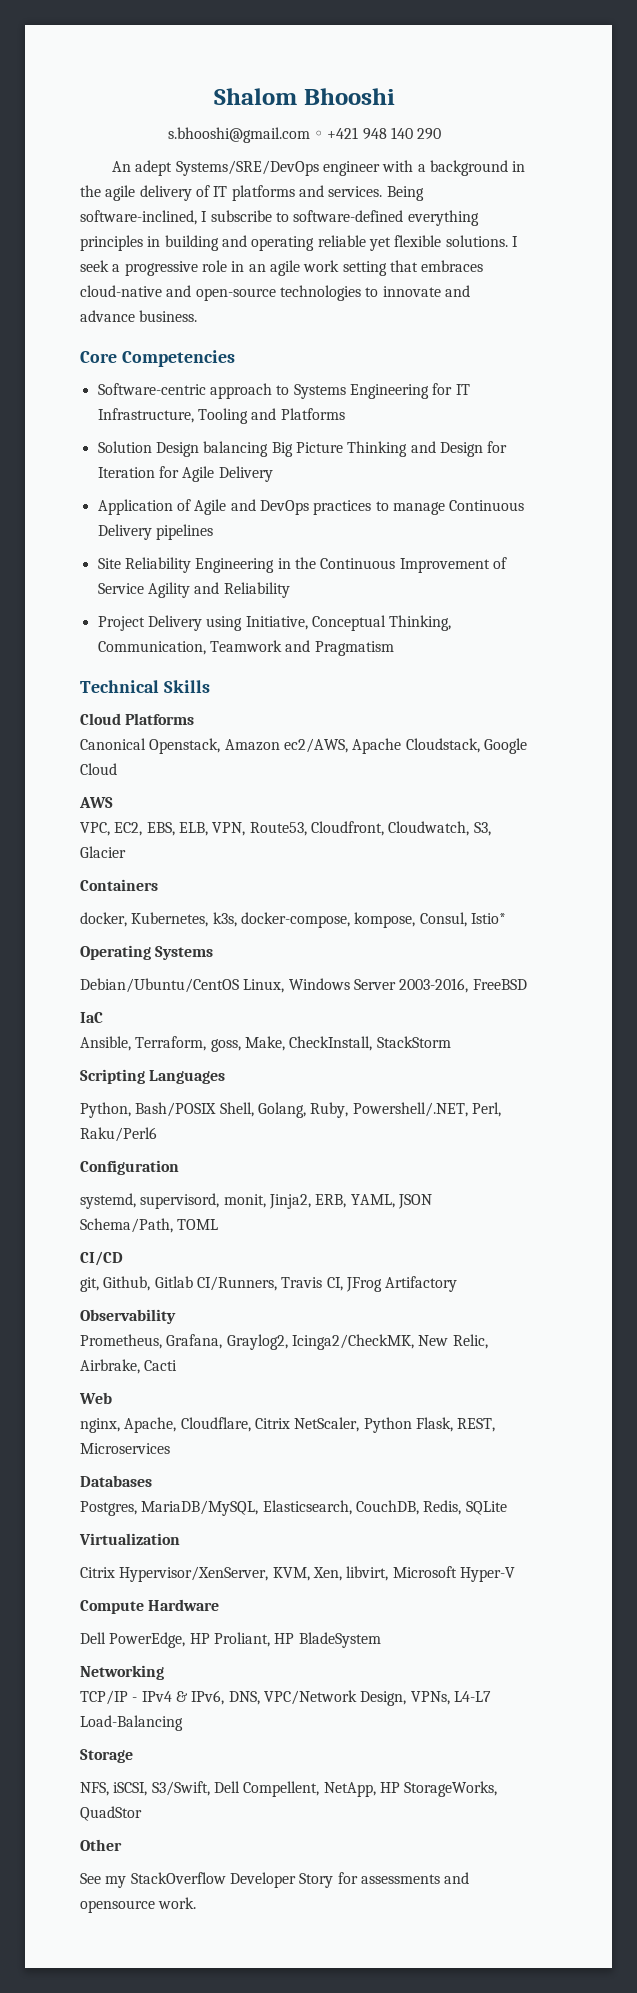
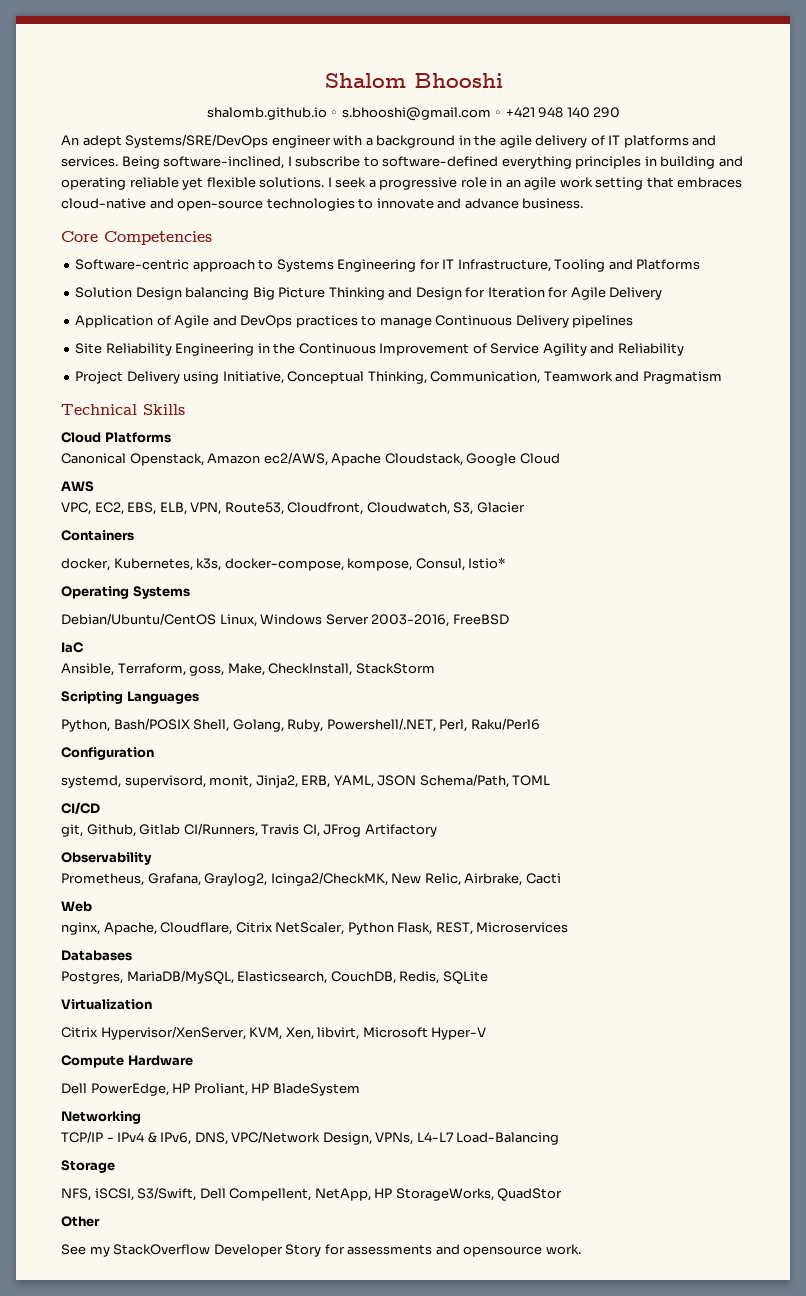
- s.bhooshi@gmail.com ◦ +421 948 140 290
+ shalomb.github.io ◦ s.bhooshi@gmail.com ◦ +421 948 140 290

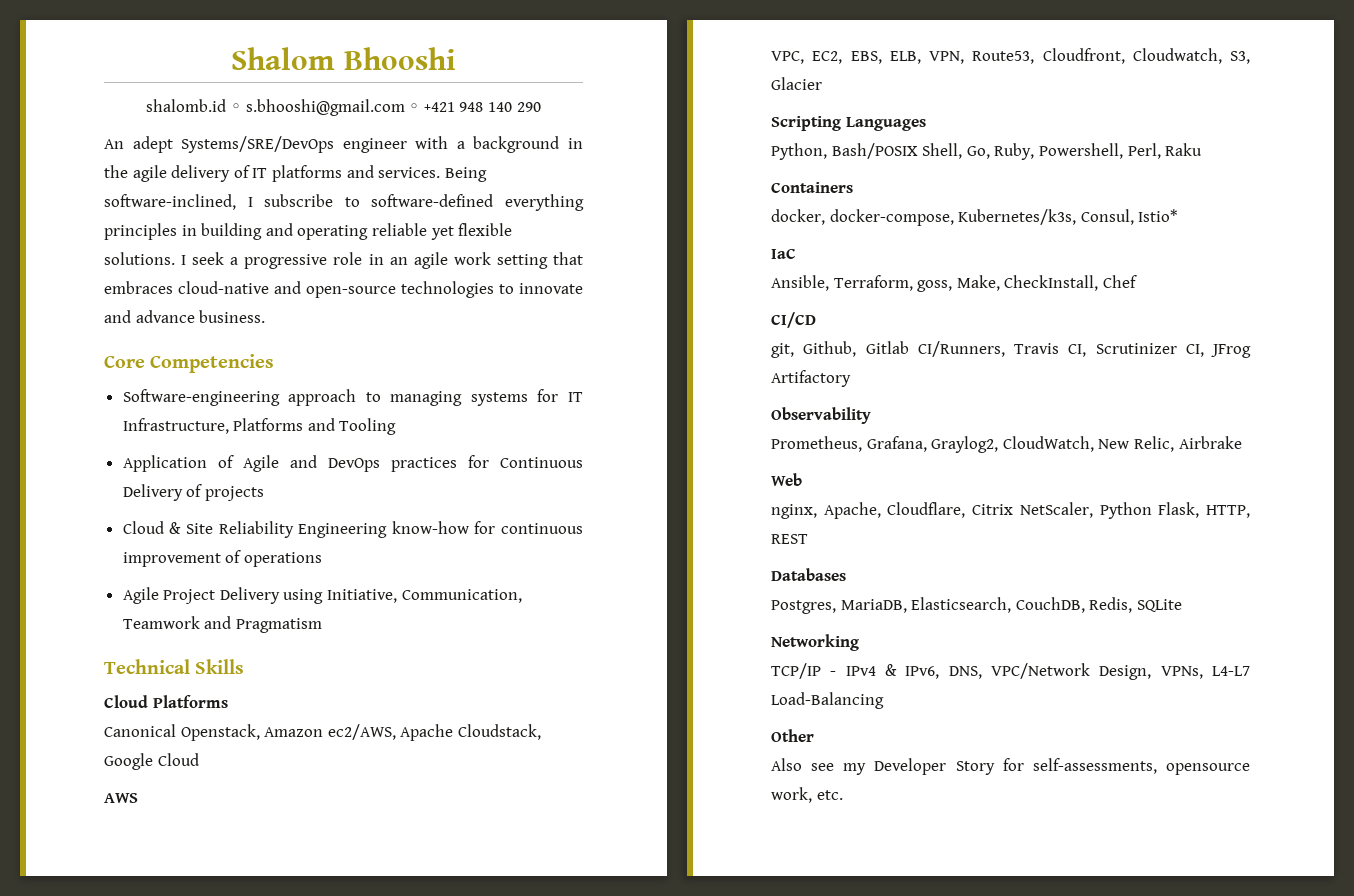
- shalomb.github.io ◦ s.bhooshi@gmail.com ◦ +421 948 140 290
+ shalomb.id ◦ s.bhooshi@gmail.com ◦ +421 948 140 290
- Software-centric approach to Systems Engineering for IT Infrastructure, Tooling and Platforms
- Solution Design balancing Big Picture Thinking and Design for Iteration for Agile Delivery
+ Software-engineering approach to managing systems for IT Infrastructure, Platforms and Tooling
- Application of Agile and DevOps practices to manage Continuous Delivery pipelines
- Site Reliability Engineering in the Continuous Improvement of Service Agility and Reliability
- Project Delivery using Initiative, Conceptual Thinking, Communication, Teamwork and Pragmatism
+ Application of Agile and DevOps practices for Continuous Delivery of projects
+ Cloud & Site Reliability Engineering know-how for continuous improvement of operations
+ Agile Project Delivery using Initiative, Communication, Teamwork and Pragmatism
+ Scripting Languages
+ Python, Bash/POSIX Shell, Go, Ruby, Powershell, Perl, Raku
  Containers
- docker, Kubernetes, k3s, docker-compose, kompose, Consul, Istio*
- Operating Systems
- Debian/Ubuntu/CentOS Linux, Windows Server 2003-2016, FreeBSD
+ docker, docker-compose, Kubernetes/k3s, Consul, Istio*
- Ansible, Terraform, goss, Make, CheckInstall, StackStorm
- Scripting Languages
- Python, Bash/POSIX Shell, Golang, Ruby, Powershell/.NET, Perl, Raku/Perl6
- Configuration
- systemd, supervisord, monit, Jinja2, ERB, YAML, JSON Schema/Path, TOML
+ Ansible, Terraform, goss, Make, CheckInstall, Chef
- git, Github, Gitlab CI/Runners, Travis CI, JFrog Artifactory
+ git, Github, Gitlab CI/Runners, Travis CI, Scrutinizer CI, JFrog Artifactory
- Prometheus, Grafana, Graylog2, Icinga2/CheckMK, New Relic, Airbrake, Cacti
+ Prometheus, Grafana, Graylog2, CloudWatch, New Relic, Airbrake
- nginx, Apache, Cloudflare, Citrix NetScaler, Python Flask, REST, Microservices
+ nginx, Apache, Cloudflare, Citrix NetScaler, Python Flask, HTTP, REST
- Postgres, MariaDB/MySQL, Elasticsearch, CouchDB, Redis, SQLite
+ Postgres, MariaDB, Elasticsearch, CouchDB, Redis, SQLite
- Virtualization
- Citrix Hypervisor/XenServer, KVM, Xen, libvirt, Microsoft Hyper-V
- Compute Hardware
- Dell PowerEdge, HP Proliant, HP BladeSystem
- Storage
- NFS, iSCSI, S3/Swift, Dell Compellent, NetApp, HP StorageWorks, QuadStor
  Other
- See my StackOverflow Developer Story for assessments and opensource work.
+ Also see my Developer Story for self-assessments, opensource work, etc.

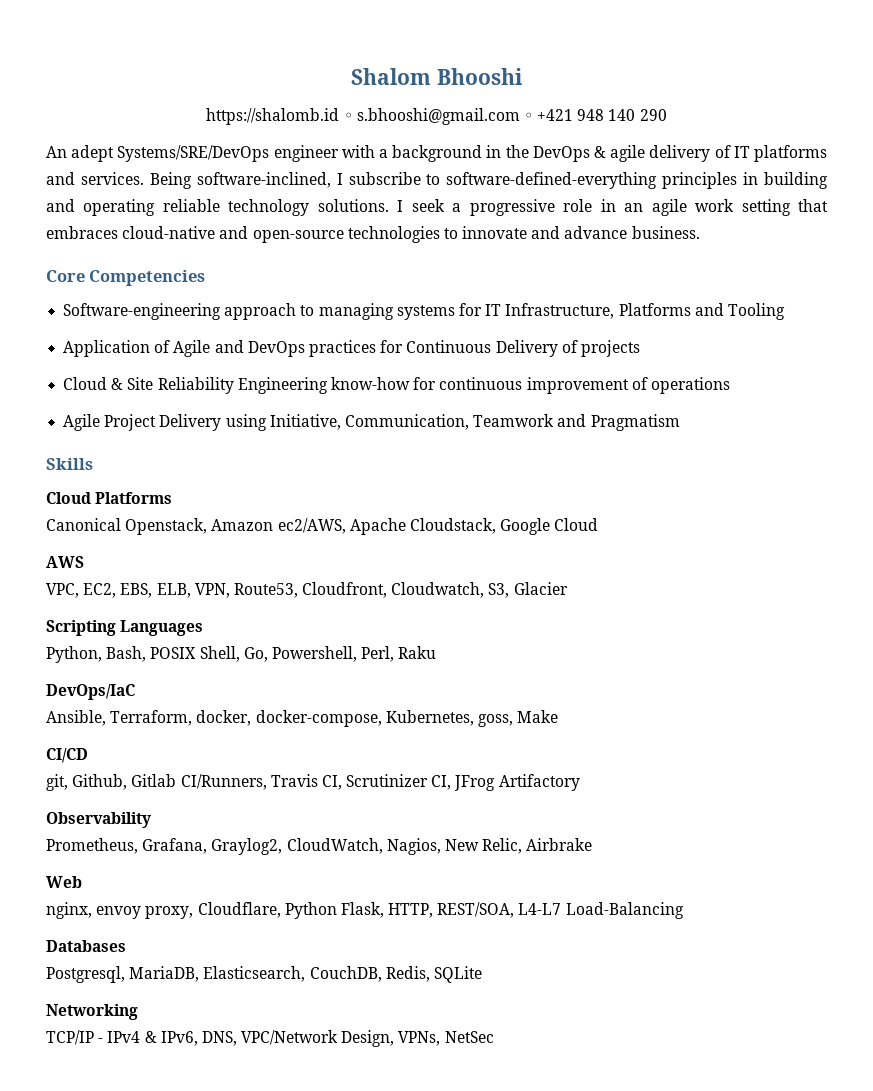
- shalomb.id ◦ s.bhooshi@gmail.com ◦ +421 948 140 290
+ https://shalomb.id ◦ s.bhooshi@gmail.com ◦ +421 948 140 290
- An adept Systems/SRE/DevOps engineer with a background in the agile delivery of IT platforms and services.
+ An adept Systems/SRE/DevOps engineer with a background in the DevOps & agile delivery of IT platforms and services.
- Being software-inclined, I subscribe to software-defined everything principles in building and operating reliable yet flexible solutions.
+ Being software-inclined, I subscribe to software-defined-everything principles in building and operating reliable technology solutions.
- Technical Skills
+ Skills
- Python, Bash/POSIX Shell, Go, Ruby, Powershell, Perl, Raku
+ Python, Bash, POSIX Shell, Go, Powershell, Perl, Raku
- Containers
- docker, docker-compose, Kubernetes/k3s, Consul, Istio*
- IaC
- Ansible, Terraform, goss, Make, CheckInstall, Chef
+ DevOps/IaC
+ Ansible, Terraform, docker, docker-compose, Kubernetes, goss, Make
- Prometheus, Grafana, Graylog2, CloudWatch, New Relic, Airbrake
+ Prometheus, Grafana, Graylog2, CloudWatch, Nagios, New Relic, Airbrake
- nginx, Apache, Cloudflare, Citrix NetScaler, Python Flask, HTTP, REST
+ nginx, envoy proxy, Cloudflare, Python Flask, HTTP, REST/SOA, L4-L7 Load-Balancing
- Postgres, MariaDB, Elasticsearch, CouchDB, Redis, SQLite
+ Postgresql, MariaDB, Elasticsearch, CouchDB, Redis, SQLite
- TCP/IP - IPv4 & IPv6, DNS, VPC/Network Design, VPNs, L4-L7 Load-Balancing
- Other
- Also see my Developer Story for self-assessments, opensource work, etc.
+ TCP/IP - IPv4 & IPv6, DNS, VPC/Network Design, VPNs, NetSec

